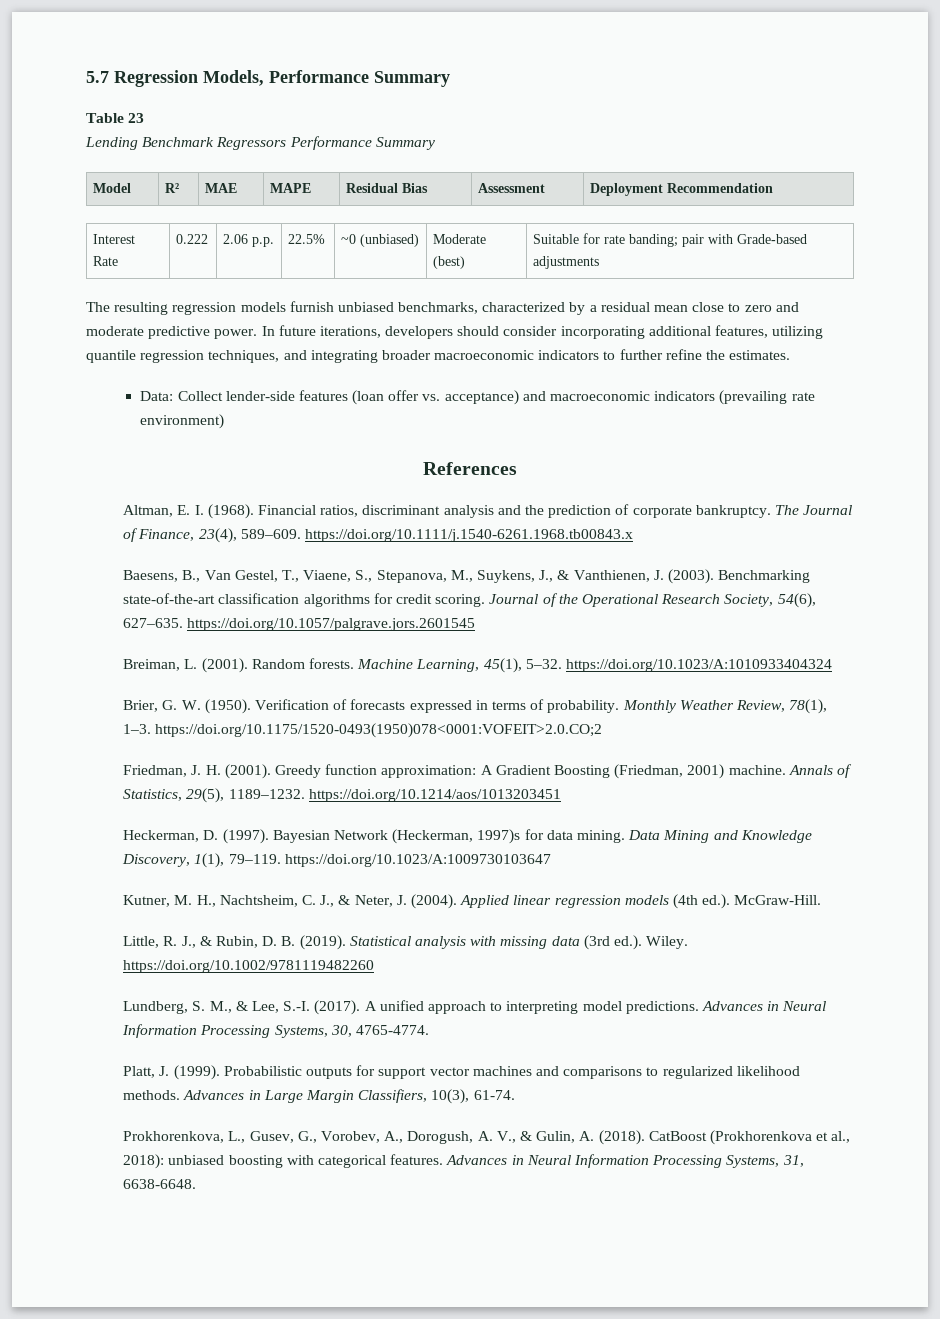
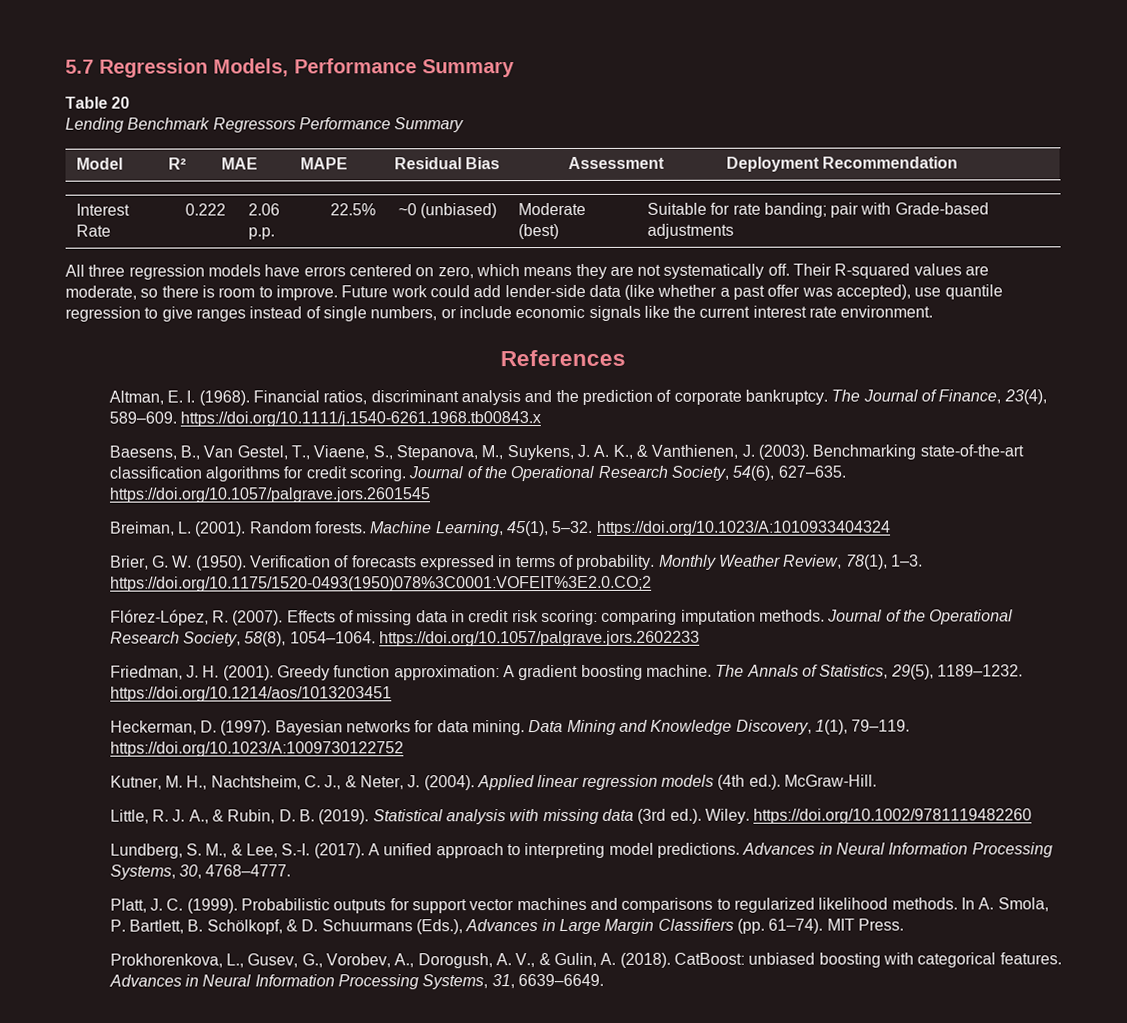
- Table 23
+ Table 20
- The resulting regression models furnish unbiased benchmarks, characterized by a residual mean close to zero and moderate predictive power. In future iterations, developers should consider incorporating additional features, utilizing quantile regression techniques, and integrating broader macroeconomic indicators to further refine the estimates.
- Data: Collect lender-side features (loan offer vs. acceptance) and macroeconomic indicators (prevailing rate environment)
+ All three regression models have errors centered on zero, which means they are not systematically off. Their R-squared values are moderate, so there is room to improve. Future work could add lender-side data (like whether a past offer was accepted), use quantile regression to give ranges instead of single numbers, or include economic signals like the current interest rate environment.
- Baesens, B., Van Gestel, T., Viaene, S., Stepanova, M., Suykens, J., & Vanthienen, J. (2003).
+ Baesens, B., Van Gestel, T., Viaene, S., Stepanova, M., Suykens, J. A. K., & Vanthienen, J. (2003).
- Monthly Weather Review, 78(1), 1–3. https://doi.org/10.1175/1520-0493(1950)078<0001:VOFEIT>2.0.CO;2
+ Monthly Weather Review, 78(1), 1–3. https://doi.org/10.1175/1520-0493(1950)078%3C0001:VOFEIT%3E2.0.CO;2
+ Flórez-López, R. (2007). Effects of missing data in credit risk scoring: comparing imputation methods. Journal of the Operational Research Society, 58(8), 1054–1064. https://doi.org/10.1057/palgrave.jors.2602233
- Greedy function approximation: A Gradient Boosting (Friedman, 2001) machine. Annals of Statistics, 29(5), 1189–1232. https://doi.org/10.1214/aos/1013203451
+ Greedy function approximation: A gradient boosting machine. The Annals of Statistics, 29(5), 1189–1232. https://doi.org/10.1214/aos/1013203451
- Bayesian Network (Heckerman, 1997)s for data mining.
+ Bayesian networks for data mining.
- Data Mining and Knowledge Discovery, 1(1), 79–119. https://doi.org/10.1023/A:1009730103647
+ Data Mining and Knowledge Discovery, 1(1), 79–119. https://doi.org/10.1023/A:1009730122752
- Little, R. J., & Rubin, D. B. (2019).
+ Little, R. J. A., & Rubin, D. B. (2019).
- Advances in Neural Information Processing Systems, 30, 4765-4774.
+ Advances in Neural Information Processing Systems, 30, 4768–4777.
- Platt, J. (1999).
+ Platt, J. C. (1999).
- Advances in Large Margin Classifiers, 10(3), 61-74.
+ In A. Smola, P. Bartlett, B. Schölkopf, & D. Schuurmans (Eds.), Advances in Large Margin Classifiers (pp. 61–74). MIT Press.
- CatBoost (Prokhorenkova et al., 2018): unbiased boosting with categorical features.
+ CatBoost: unbiased boosting with categorical features.
- Advances in Neural Information Processing Systems, 31, 6638-6648.
+ Advances in Neural Information Processing Systems, 31, 6639–6649.

